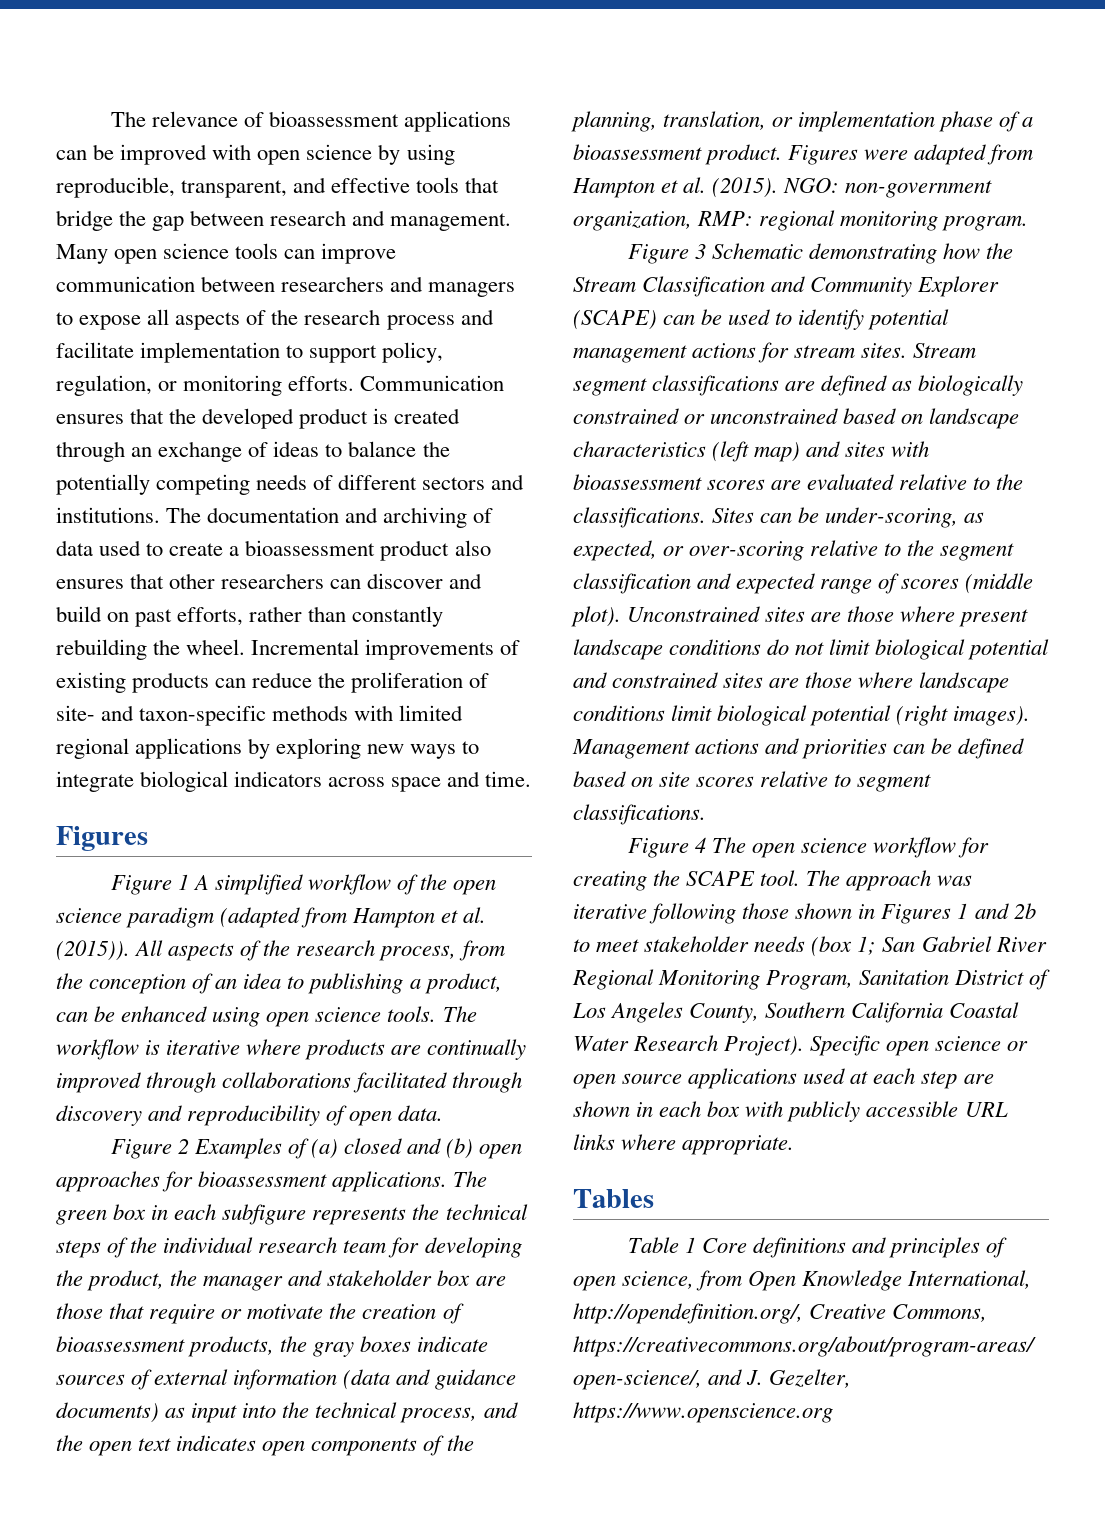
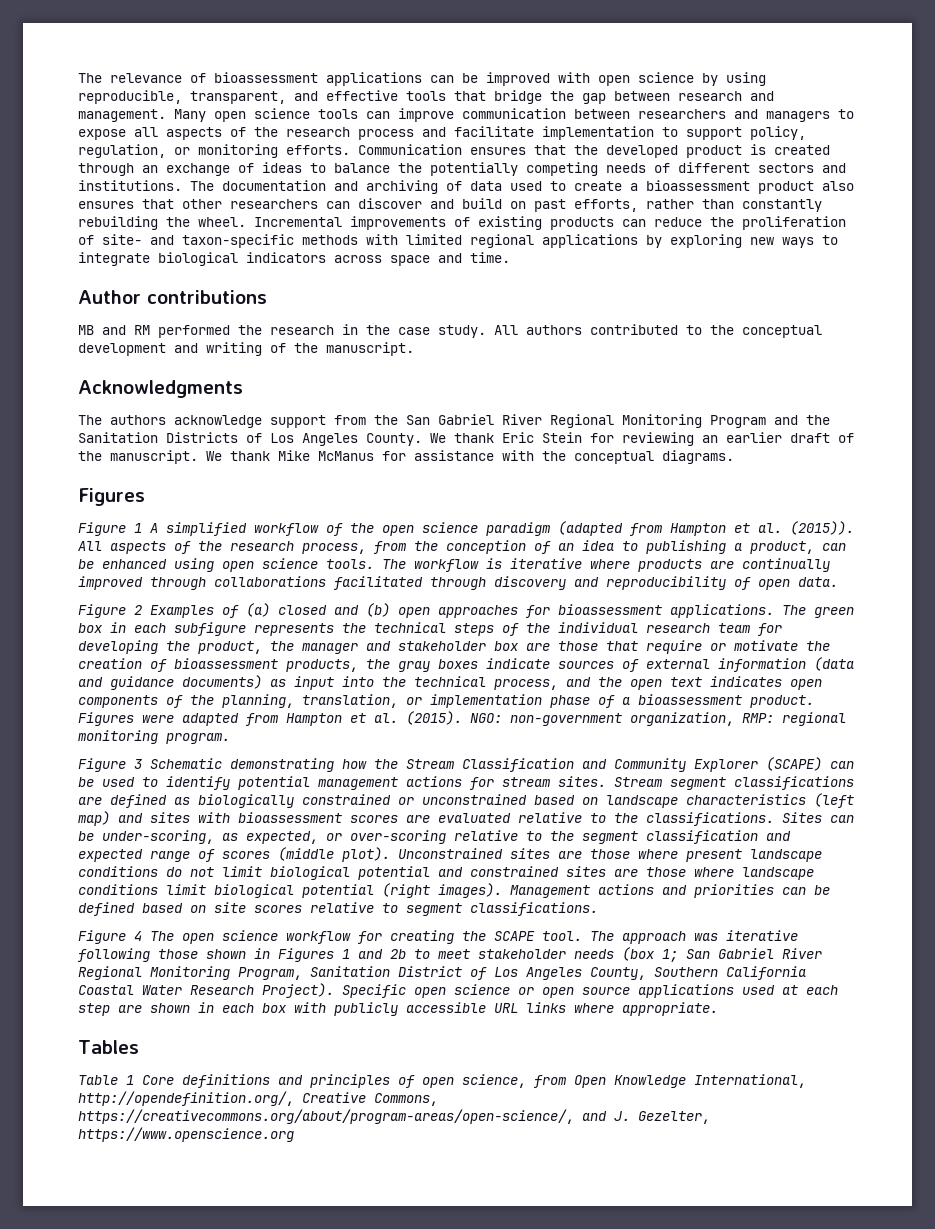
+ Author contributions
+ MB and RM performed the research in the case study. All authors contributed to the conceptual development and writing of the manuscript.
+ Acknowledgments
+ The authors acknowledge support from the San Gabriel River Regional Monitoring Program and the Sanitation Districts of Los Angeles County. We thank Eric Stein for reviewing an earlier draft of the manuscript. We thank Mike McManus for assistance with the conceptual diagrams.

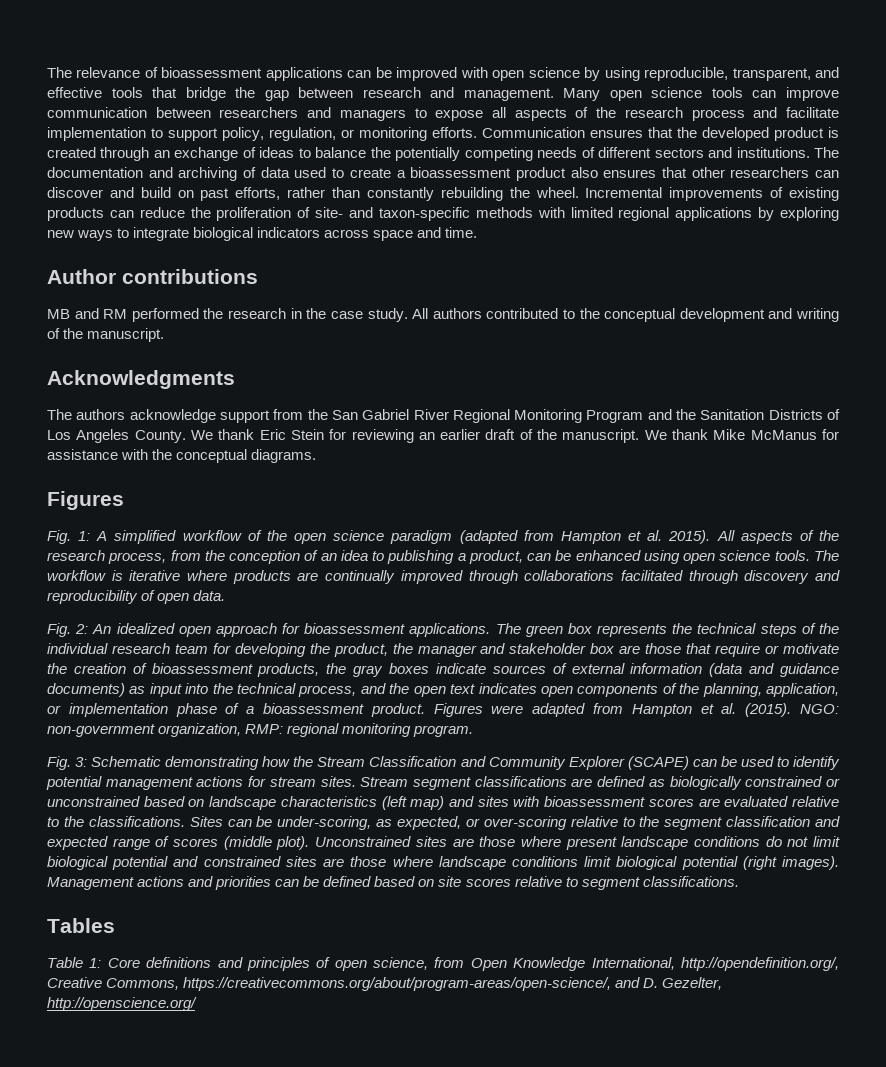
- Figure 1 A simplified workflow of the open science paradigm (adapted from Hampton et al. (2015)).
+ Fig. 1: A simplified workflow of the open science paradigm (adapted from Hampton et al. 2015).
- Figure 2 Examples of (a) closed and (b) open approaches for bioassessment applications.
+ Fig. 2: An idealized open approach for bioassessment applications.
- The green box in each subfigure represents the technical steps of the individual research team for developing the product, the manager and stakeholder box are those that require or motivate the creation of bioassessment products, the gray boxes indicate sources of external information (data and guidance documents) as input into the technical process, and the open text indicates open components of the planning, translation, or implementation phase of a bioassessment product.
+ The green box represents the technical steps of the individual research team for developing the product, the manager and stakeholder box are those that require or motivate the creation of bioassessment products, the gray boxes indicate sources of external information (data and guidance documents) as input into the technical process, and the open text indicates open components of the planning, application, or implementation phase of a bioassessment product.
- Figure 3 Schematic demonstrating how the Stream Classification and Community Explorer (SCAPE) can be used to identify potential management actions for stream sites.
+ Fig. 3: Schematic demonstrating how the Stream Classification and Community Explorer (SCAPE) can be used to identify potential management actions for stream sites.
- Figure 4 The open science workflow for creating the SCAPE tool. The approach was iterative following those shown in Figures 1 and 2b to meet stakeholder needs (box 1; San Gabriel River Regional Monitoring Program, Sanitation District of Los Angeles County, Southern California Coastal Water Research Project). Specific open science or open source applications used at each step are shown in each box with publicly accessible URL links where appropriate.
- Table 1 Core definitions and principles of open science, from Open Knowledge International, http://opendefinition.org/, Creative Commons, https://creativecommons.org/about/program-areas/open-science/, and J. Gezelter, https://www.openscience.org
+ Table 1: Core definitions and principles of open science, from Open Knowledge International, http://opendefinition.org/, Creative Commons, https://creativecommons.org/about/program-areas/open-science/, and D. Gezelter, http://openscience.org/

